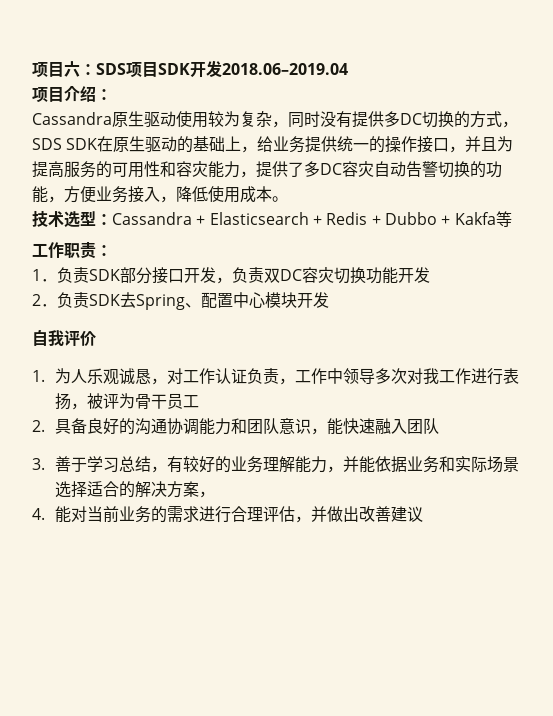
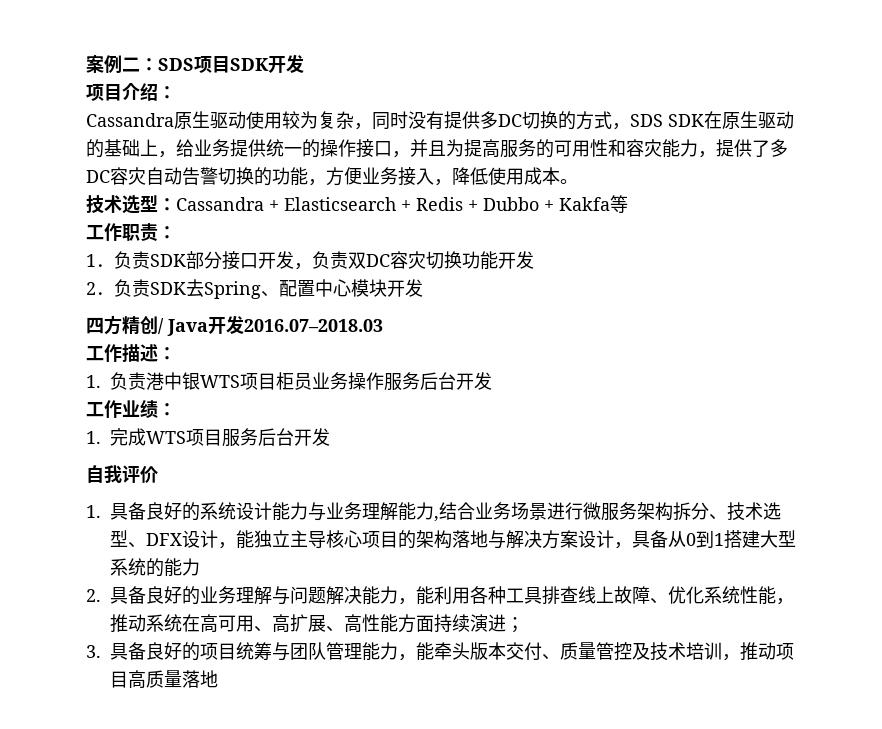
- 项目六：SDS项目SDK开发2018.06–2019.04
+ 案例二：SDS项目SDK开发
+ 四方精创/ Java开发2016.07–2018.03
+ 工作描述：
+ 1.负责港中银WTS项目柜员业务操作服务后台开发
+ 工作业绩：
+ 1.完成WTS项目服务后台开发
  自我评价
- 1.为人乐观诚恳，对工作认证负责，工作中领导多次对我工作进行表扬，被评为骨干员工
- 2.具备良好的沟通协调能力和团队意识，能快速融入团队
- 3.善于学习总结，有较好的业务理解能力，并能依据业务和实际场景选择适合的解决方案，
- 4.能对当前业务的需求进行合理评估，并做出改善建议
+ 1.具备良好的系统设计能力与业务理解能力,结合业务场景进行微服务架构拆分、技术选型、DFX设计，能独立主导核心项目的架构落地与解决方案设计，具备从0到1搭建大型系统的能力
+ 2.具备良好的业务理解与问题解决能力，能利用各种工具排查线上故障、优化系统性能，推动系统在高可用、高扩展、高性能方面持续演进；
+ 3.具备良好的项目统筹与团队管理能力，能牵头版本交付、质量管控及技术培训，推动项目高质量落地

